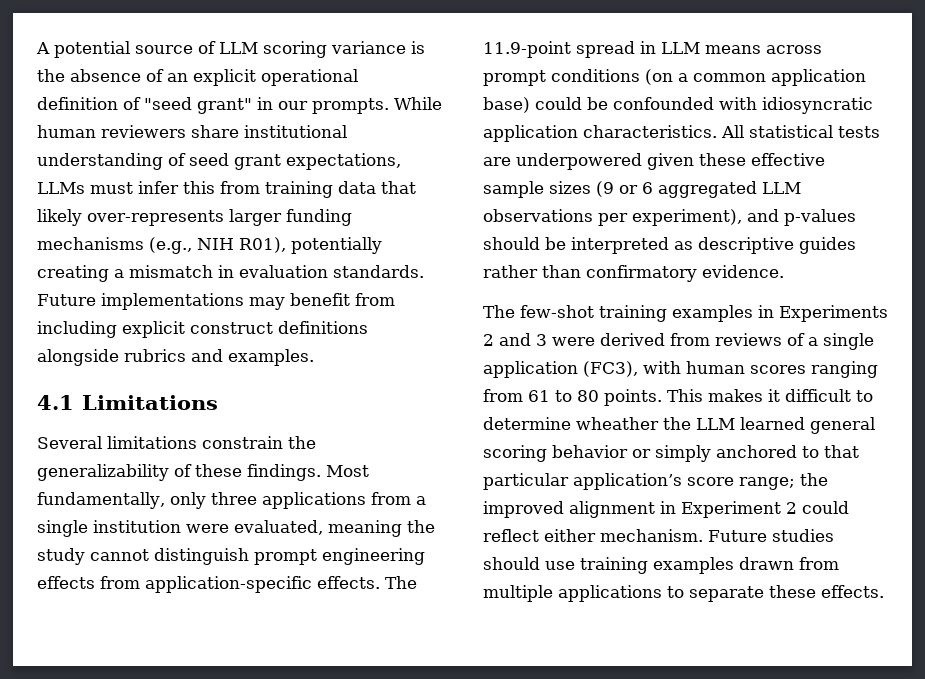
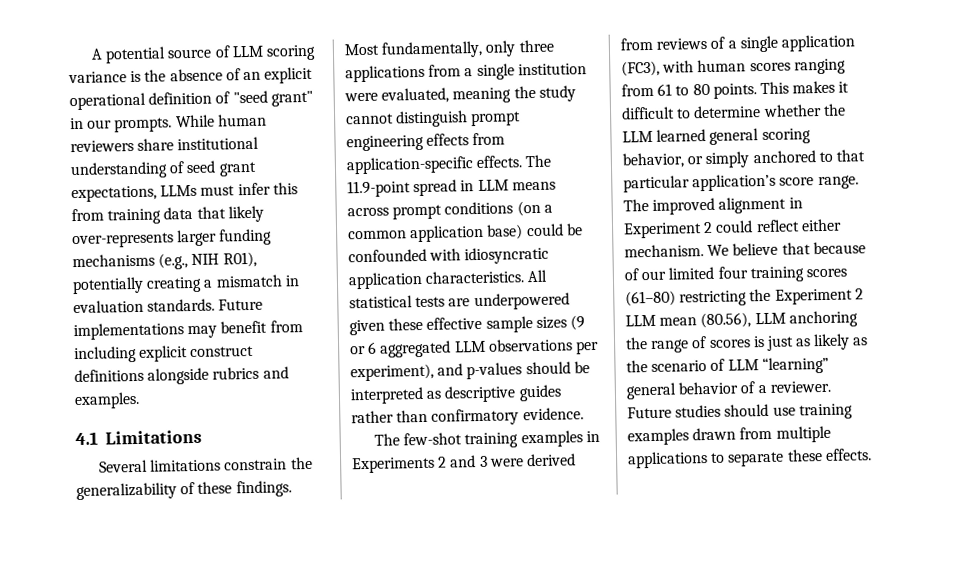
- This makes it difficult to determine wheather the LLM learned general scoring behavior or simply anchored to that particular application’s score range; the improved alignment in Experiment 2 could reflect either mechanism.
+ This makes it difficult to determine whether the LLM learned general scoring behavior, or simply anchored to that particular application’s score range. The improved alignment in Experiment 2 could reflect either mechanism.
+ We believe that because of our limited four training scores (61–80) restricting the Experiment 2 LLM mean (80.56), LLM anchoring the range of scores is just as likely as the scenario of LLM “learning” general behavior of a reviewer.

